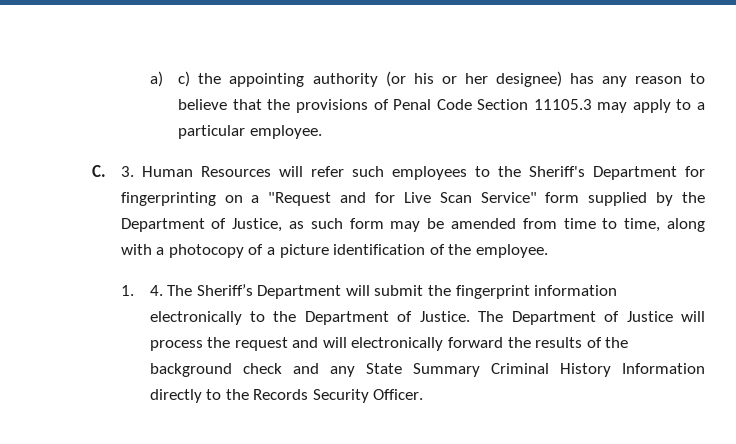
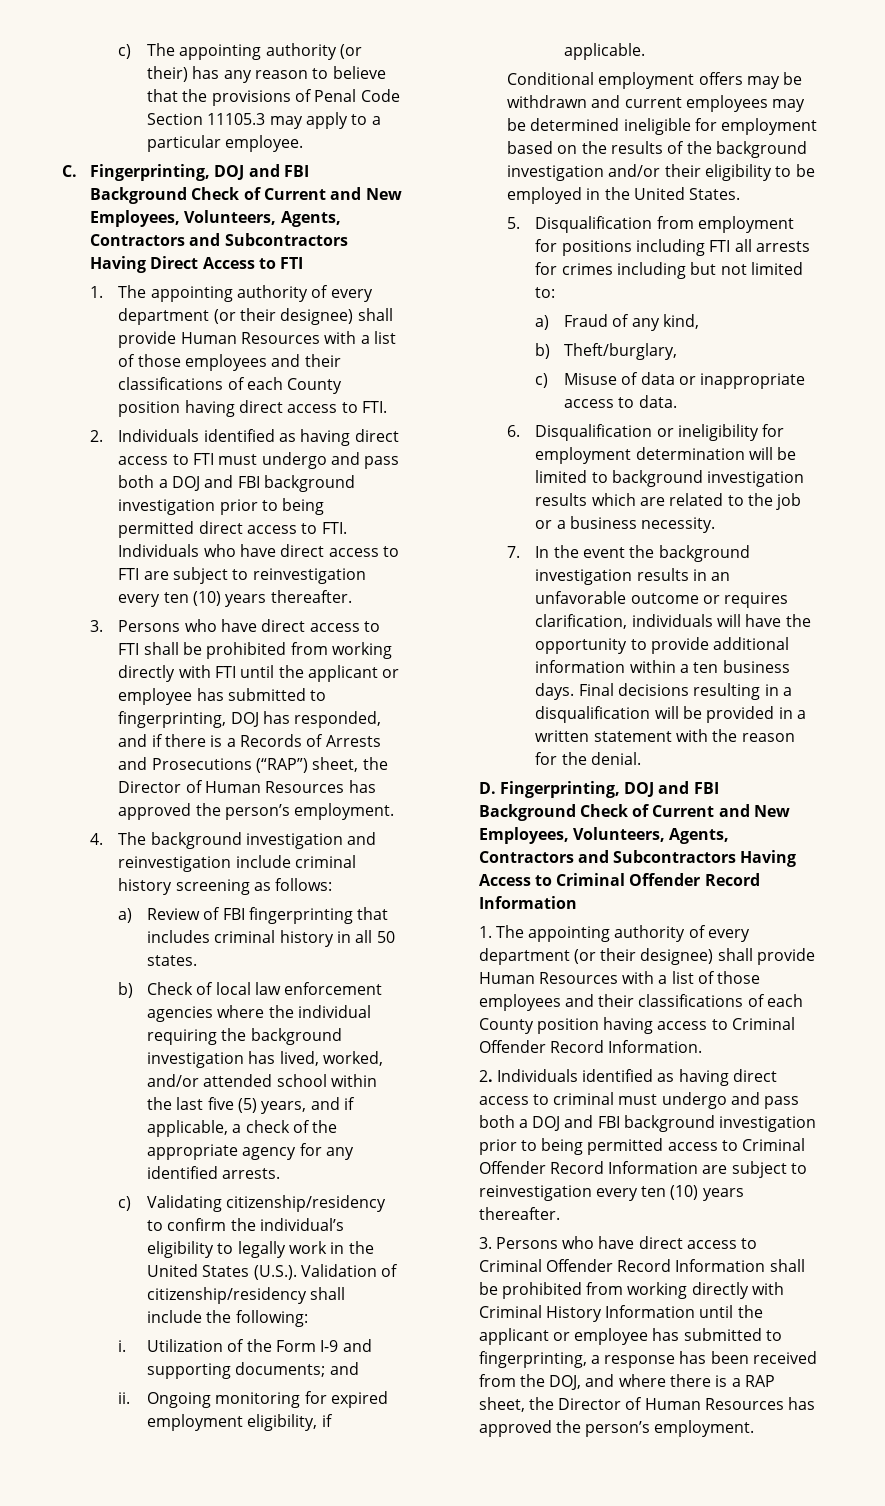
- a) c) the appointing authority (or his or her designee) has any reason to believe that the provisions of Penal Code Section 11105.3 may apply to a particular employee.
+ c) The appointing authority (or their) has any reason to believe that the provisions of Penal Code Section 11105.3 may apply to a particular employee.
- C. 3. Human Resources will refer such employees to the Sheriff's Department for fingerprinting on a "Request and for Live Scan Service" form supplied by the Department of Justice, as such form may be amended from time to time, along with a photocopy of a picture identification of the employee.
- 1. 4. The Sheriff’s Department will submit the fingerprint information electronically to the Department of Justice. The Department of Justice will process the request and will electronically forward the results of the background check and any State Summary Criminal History Information directly to the Records Security Officer.
+ C. Fingerprinting, DOJ and FBI Background Check of Current and New Employees, Volunteers, Agents, Contractors and Subcontractors Having Direct Access to FTI
+ 1. The appointing authority of every department (or their designee) shall provide Human Resources with a list of those employees and their classifications of each County position having direct access to FTI.
+ 2. Individuals identified as having direct access to FTI must undergo and pass both a DOJ and FBI background investigation prior to being permitted direct access to FTI. Individuals who have direct access to FTI are subject to reinvestigation every ten (10) years thereafter.
+ 3. Persons who have direct access to FTI shall be prohibited from working directly with FTI until the applicant or employee has submitted to fingerprinting, DOJ has responded, and if there is a Records of Arrests and Prosecutions (“RAP”) sheet, the Director of Human Resources has approved the person’s employment.
+ 4. The background investigation and reinvestigation include criminal history screening as follows:
+ a) Review of FBI fingerprinting that includes criminal history in all 50 states.
+ b) Check of local law enforcement agencies where the individual requiring the background investigation has lived, worked, and/or attended school within the last five (5) years, and if applicable, a check of the appropriate agency for any identified arrests.
+ c) Validating citizenship/residency to confirm the individual’s eligibility to legally work in the United States (U.S.). Validation of citizenship/residency shall include the following:
+ i. Utilization of the Form I-9 and supporting documents; and
+ ii. Ongoing monitoring for expired employment eligibility, if applicable.
+ Conditional employment offers may be withdrawn and current employees may be determined ineligible for employment based on the results of the background investigation and/or their eligibility to be employed in the United States.
+ 5. Disqualification from employment for positions including FTI all arrests for crimes including but not limited to:
+ a) Fraud of any kind,
+ b) Theft/burglary,
+ c) Misuse of data or inappropriate access to data.
+ 6. Disqualification or ineligibility for employment determination will be limited to background investigation results which are related to the job or a business necessity.
+ 7. In the event the background investigation results in an unfavorable outcome or requires clarification, individuals will have the opportunity to provide additional information within a ten business days. Final decisions resulting in a disqualification will be provided in a written statement with the reason for the denial.
+ D. Fingerprinting, DOJ and FBI Background Check of Current and New Employees, Volunteers, Agents, Contractors and Subcontractors Having Access to Criminal Offender Record Information
+ 1. The appointing authority of every department (or their designee) shall provide Human Resources with a list of those employees and their classifications of each County position having access to Criminal Offender Record Information.
+ 2. Individuals identified as having direct access to criminal must undergo and pass both a DOJ and FBI background investigation prior to being permitted access to Criminal Offender Record Information are subject to reinvestigation every ten (10) years thereafter.
+ 3. Persons who have direct access to Criminal Offender Record Information shall be prohibited from working directly with Criminal History Information until the applicant or employee has submitted to fingerprinting, a response has been received from the DOJ, and where there is a RAP sheet, the Director of Human Resources has approved the person’s employment.

